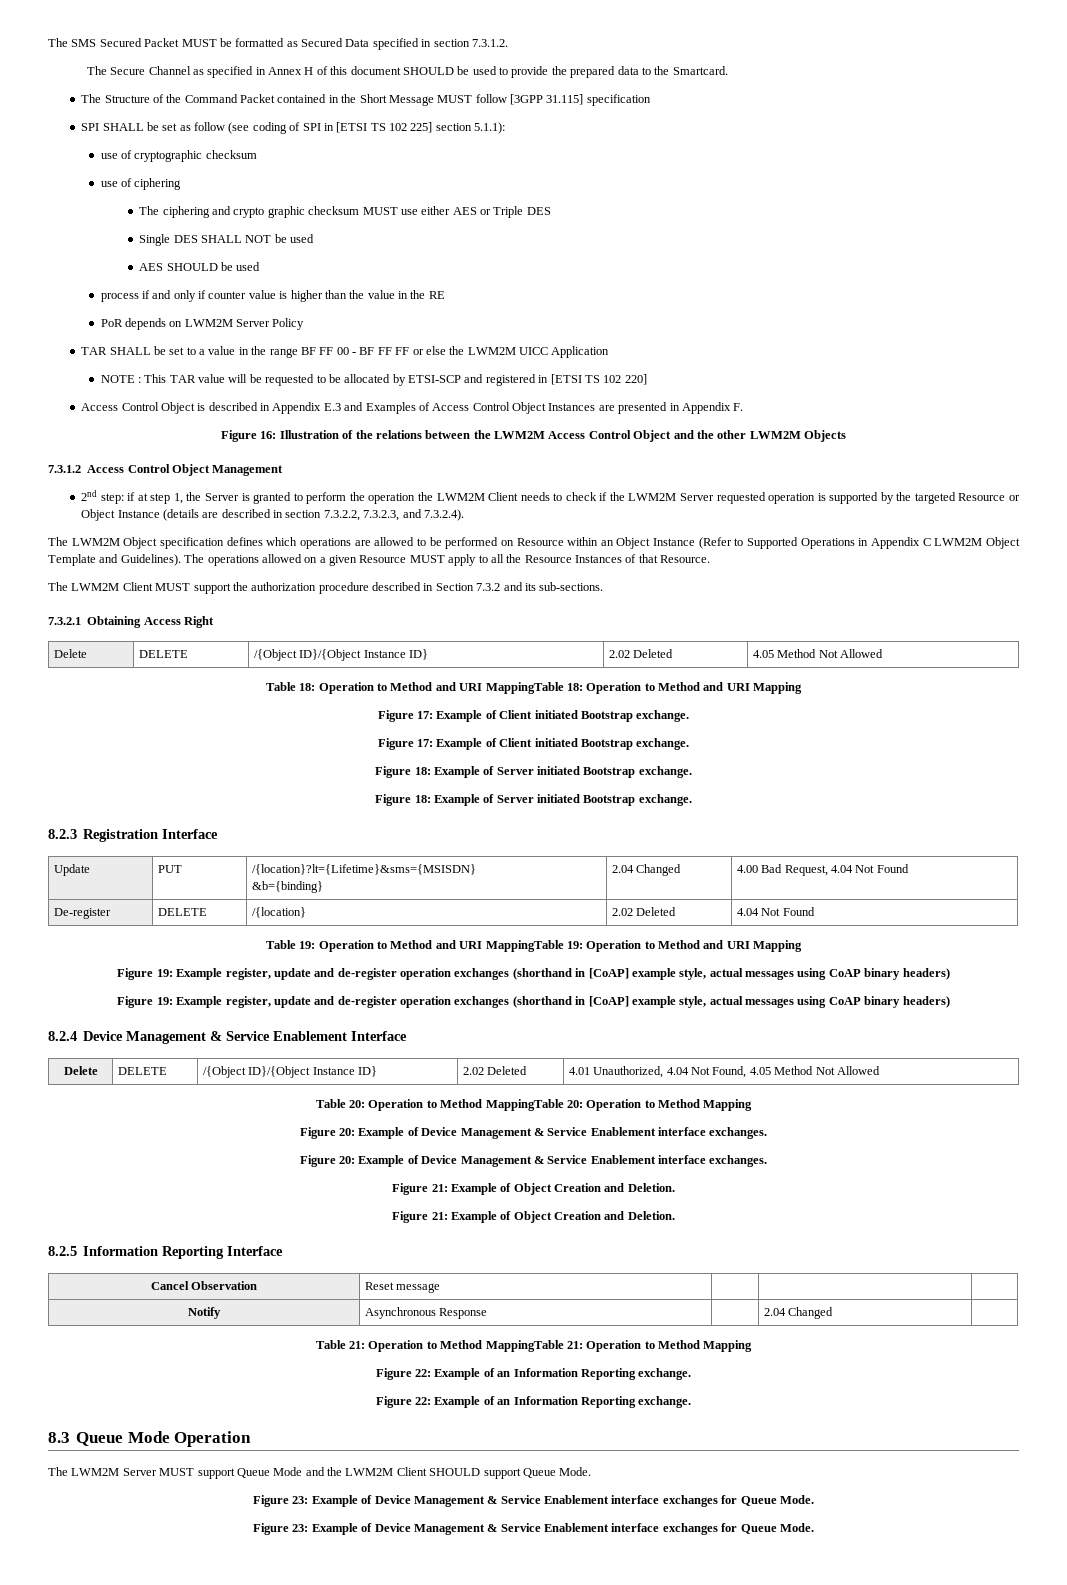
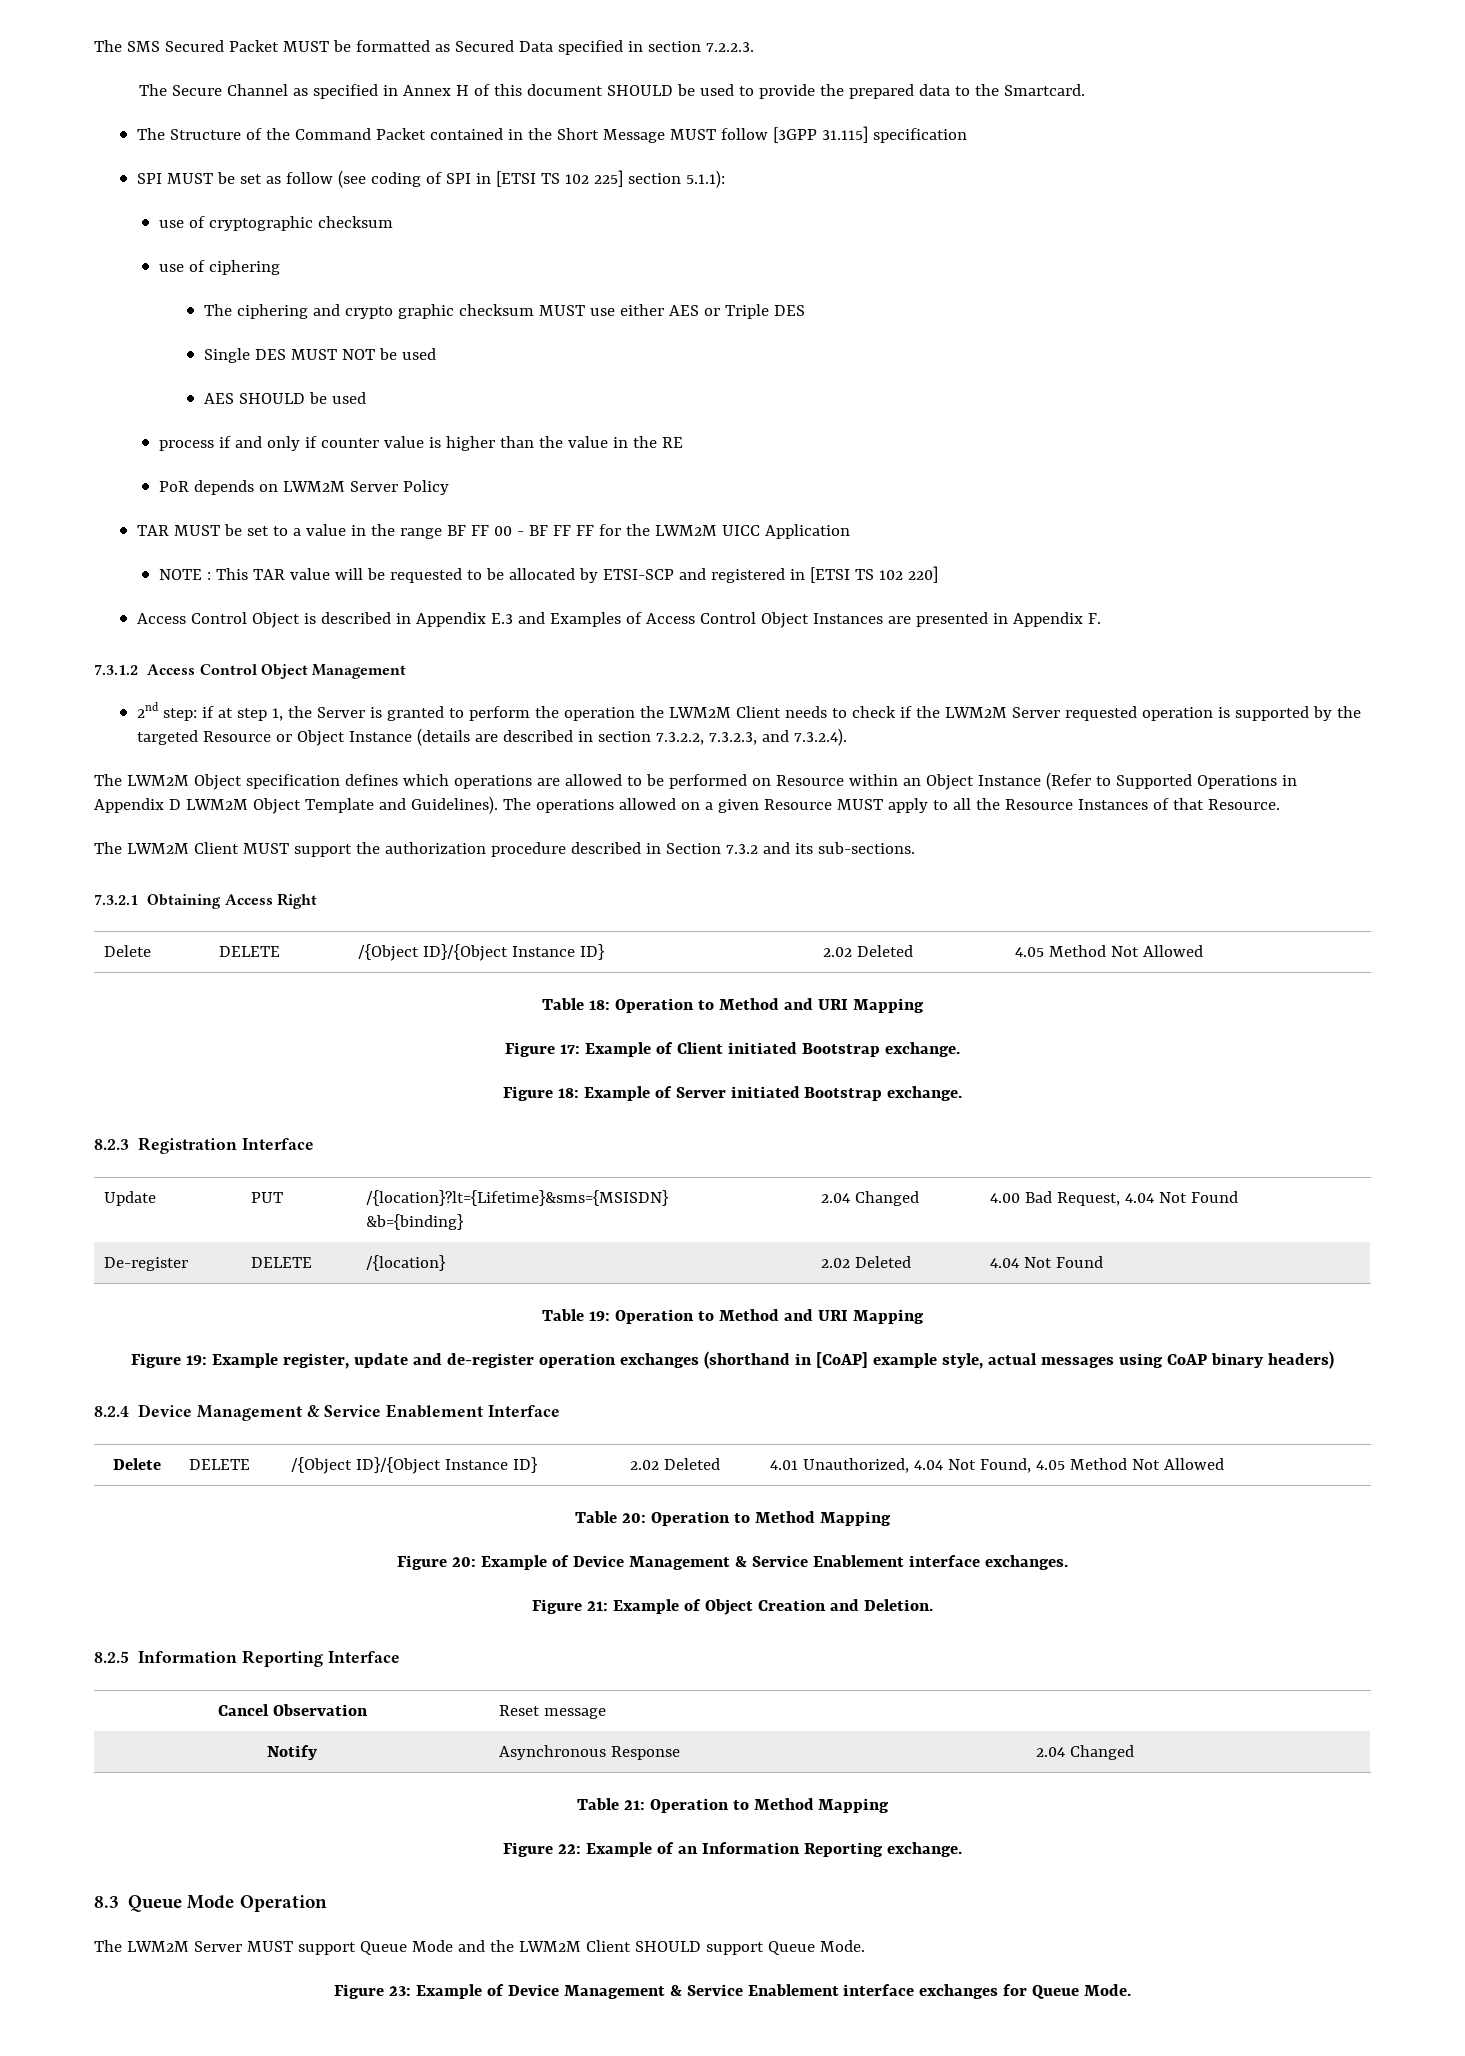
- The SMS Secured Packet MUST be formatted as Secured Data specified in section 7.3.1.2.
+ The SMS Secured Packet MUST be formatted as Secured Data specified in section 7.2.2.3.
- SPI SHALL be set as follow (see coding of SPI in [ETSI TS 102 225] section 5.1.1):
+ SPI MUST be set as follow (see coding of SPI in [ETSI TS 102 225] section 5.1.1):
- Single DES SHALL NOT be used
+ Single DES MUST NOT be used
- TAR SHALL be set to a value in the range BF FF 00 - BF FF FF or else the LWM2M UICC Application
+ TAR MUST be set to a value in the range BF FF 00 - BF FF FF for the LWM2M UICC Application
- Figure 16: Illustration of the relations between the LWM2M Access Control Object and the other LWM2M Objects
- The LWM2M Object specification defines which operations are allowed to be performed on Resource within an Object Instance (Refer to Supported Operations in Appendix C LWM2M Object Template and Guidelines).
+ The LWM2M Object specification defines which operations are allowed to be performed on Resource within an Object Instance (Refer to Supported Operations in Appendix D LWM2M Object Template and Guidelines).
- Table 18: Operation to Method and URI MappingTable 18: Operation to Method and URI Mapping
+ Table 18: Operation to Method and URI Mapping
  Figure 17: Example of Client initiated Bootstrap exchange.
- Figure 17: Example of Client initiated Bootstrap exchange.
- Figure 18: Example of Server initiated Bootstrap exchange.
- Table 19: Operation to Method and URI MappingTable 19: Operation to Method and URI Mapping
- Figure 19: Example register, update and de-register operation exchanges (shorthand in [CoAP] example style, actual messages using CoAP binary headers)
+ Table 19: Operation to Method and URI Mapping
- Table 20: Operation to Method MappingTable 20: Operation to Method Mapping
+ Table 20: Operation to Method Mapping
  Figure 20: Example of Device Management & Service Enablement interface exchanges.
- Figure 20: Example of Device Management & Service Enablement interface exchanges.
- Figure 21: Example of Object Creation and Deletion.
- Table 21: Operation to Method MappingTable 21: Operation to Method Mapping
- Figure 22: Example of an Information Reporting exchange.
+ Table 21: Operation to Method Mapping
  The LWM2M Server MUST support Queue Mode and the LWM2M Client SHOULD support Queue Mode.
- Figure 23: Example of Device Management & Service Enablement interface exchanges for Queue Mode.

